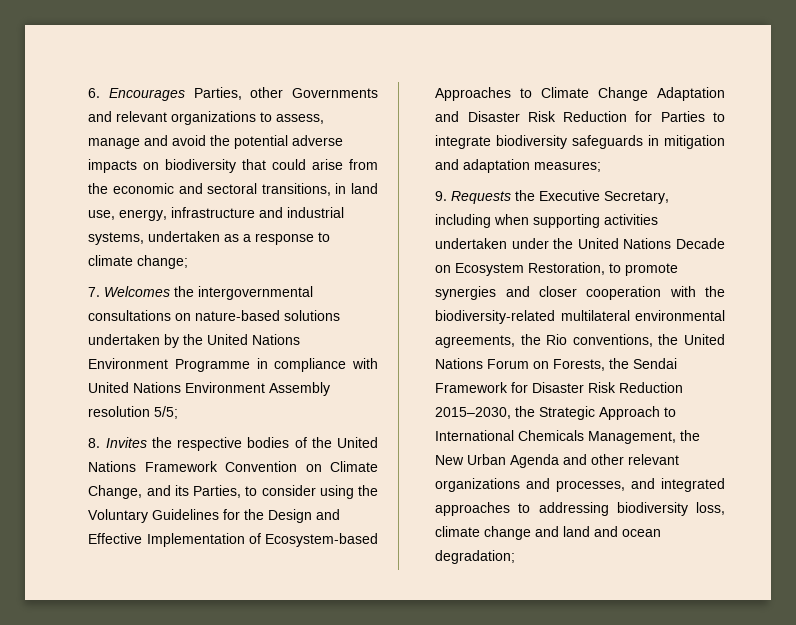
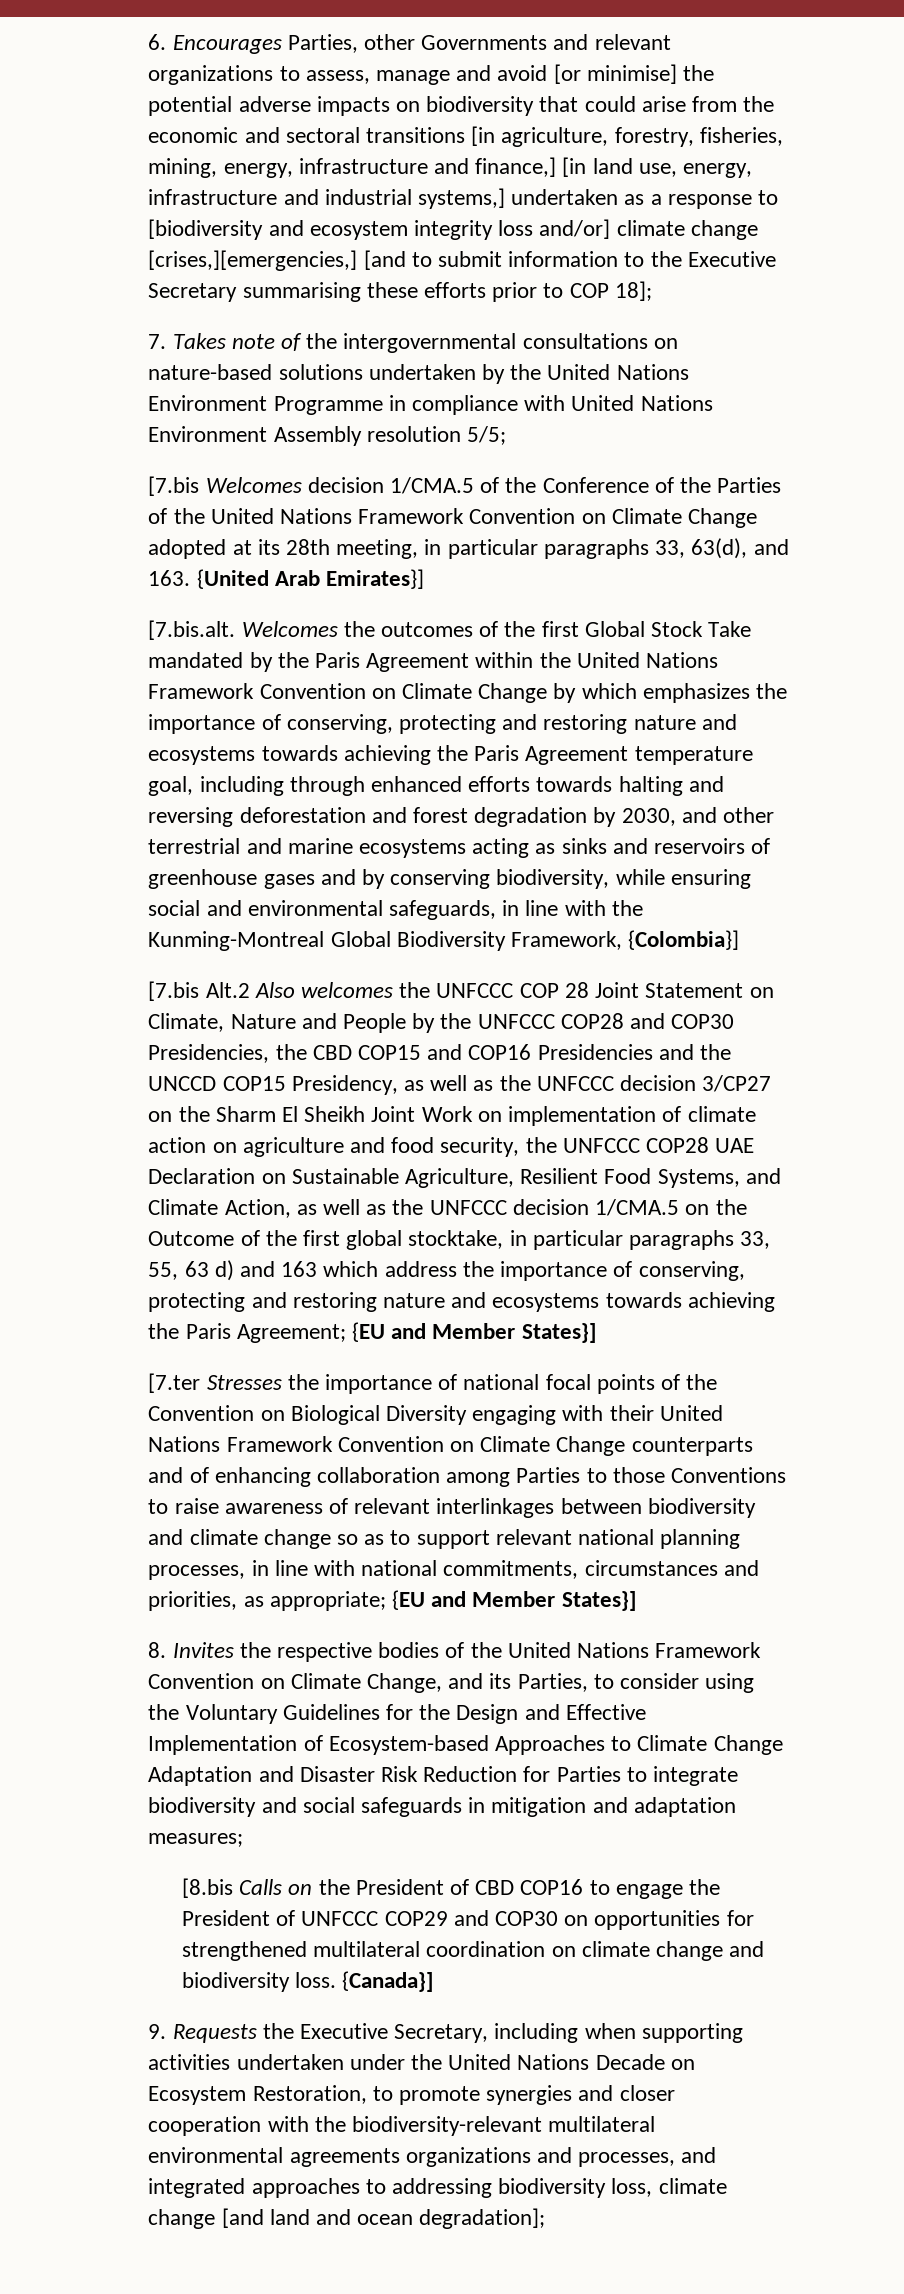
- 6. Encourages Parties, other Governments and relevant organizations to assess, manage and avoid the potential adverse impacts on biodiversity that could arise from the economic and sectoral transitions, in land use, energy, infrastructure and industrial systems, undertaken as a response to climate change;
- 7. Welcomes the intergovernmental consultations on nature-based solutions undertaken by the United Nations Environment Programme in compliance with United Nations Environment Assembly resolution 5/5;
+ 6. Encourages Parties, other Governments and relevant organizations to assess, manage and avoid [or minimise] the potential adverse impacts on biodiversity that could arise from the economic and sectoral transitions [in agriculture, forestry, fisheries, mining, energy, infrastructure and finance,] [in land use, energy, infrastructure and industrial systems,] undertaken as a response to [biodiversity and ecosystem integrity loss and/or] climate change [crises,][emergencies,] [and to submit information to the Executive Secretary summarising these efforts prior to COP 18];
+ 7. Takes note of the intergovernmental consultations on nature-based solutions undertaken by the United Nations Environment Programme in compliance with United Nations Environment Assembly resolution 5/5;
+ [7.bis Welcomes decision 1/CMA.5 of the Conference of the Parties of the United Nations Framework Convention on Climate Change adopted at its 28th meeting, in particular paragraphs 33, 63(d), and 163. {United Arab Emirates}]
+ [7.bis.alt. Welcomes the outcomes of the first Global Stock Take mandated by the Paris Agreement within the United Nations Framework Convention on Climate Change by which emphasizes the importance of conserving, protecting and restoring nature and ecosystems towards achieving the Paris Agreement temperature goal, including through enhanced efforts towards halting and reversing deforestation and forest degradation by 2030, and other terrestrial and marine ecosystems acting as sinks and reservoirs of greenhouse gases and by conserving biodiversity, while ensuring social and environmental safeguards, in line with the Kunming-Montreal Global Biodiversity Framework, {Colombia}]
+ [7.bis Alt.2 Also welcomes the UNFCCC COP 28 Joint Statement on Climate, Nature and People by the UNFCCC COP28 and COP30 Presidencies, the CBD COP15 and COP16 Presidencies and the UNCCD COP15 Presidency, as well as the UNFCCC decision 3/CP27 on the Sharm El Sheikh Joint Work on implementation of climate action on agriculture and food security, the UNFCCC COP28 UAE Declaration on Sustainable Agriculture, Resilient Food Systems, and Climate Action, as well as the UNFCCC decision 1/CMA.5 on the Outcome of the first global stocktake, in particular paragraphs 33, 55, 63 d) and 163 which address the importance of conserving, protecting and restoring nature and ecosystems towards achieving the Paris Agreement; {EU and Member States}]
+ [7.ter Stresses the importance of national focal points of the Convention on Biological Diversity engaging with their United Nations Framework Convention on Climate Change counterparts and of enhancing collaboration among Parties to those Conventions to raise awareness of relevant interlinkages between biodiversity and climate change so as to support relevant national planning processes, in line with national commitments, circumstances and priorities, as appropriate; {EU and Member States}]
- 8. Invites the respective bodies of the United Nations Framework Convention on Climate Change, and its Parties, to consider using the Voluntary Guidelines for the Design and Effective Implementation of Ecosystem-based Approaches to Climate Change Adaptation and Disaster Risk Reduction for Parties to integrate biodiversity safeguards in mitigation and adaptation measures;
+ 8. Invites the respective bodies of the United Nations Framework Convention on Climate Change, and its Parties, to consider using the Voluntary Guidelines for the Design and Effective Implementation of Ecosystem-based Approaches to Climate Change Adaptation and Disaster Risk Reduction for Parties to integrate biodiversity and social safeguards in mitigation and adaptation measures;
+ [8.bis Calls on the President of CBD COP16 to engage the President of UNFCCC COP29 and COP30 on opportunities for strengthened multilateral coordination on climate change and biodiversity loss. {Canada}]
- 9. Requests the Executive Secretary, including when supporting activities undertaken under the United Nations Decade on Ecosystem Restoration, to promote synergies and closer cooperation with the biodiversity-related multilateral environmental agreements, the Rio conventions, the United Nations Forum on Forests, the Sendai Framework for Disaster Risk Reduction 2015–2030, the Strategic Approach to International Chemicals Management, the New Urban Agenda and other relevant organizations and processes, and integrated approaches to addressing biodiversity loss, climate change and land and ocean degradation;
+ 9. Requests the Executive Secretary, including when supporting activities undertaken under the United Nations Decade on Ecosystem Restoration, to promote synergies and closer cooperation with the biodiversity-relevant multilateral environmental agreements organizations and processes, and integrated approaches to addressing biodiversity loss, climate change [and land and ocean degradation];

